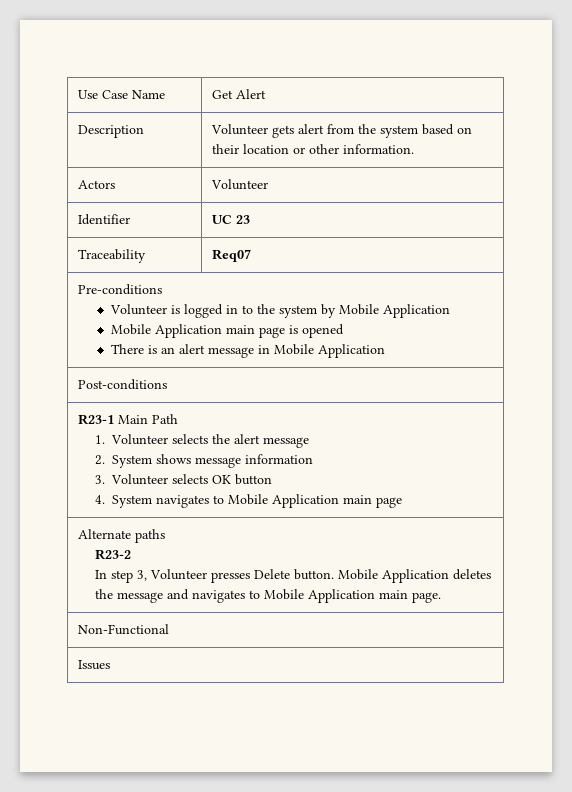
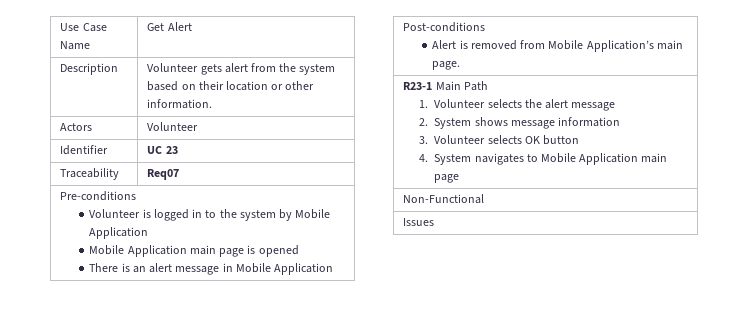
  Post-conditions
+ Alert is removed from Mobile Application’s main page.
- Alternate paths
- R23-2
- In step 3, Volunteer presses Delete button. Mobile Application deletes the message and navigates to Mobile Application main page.

